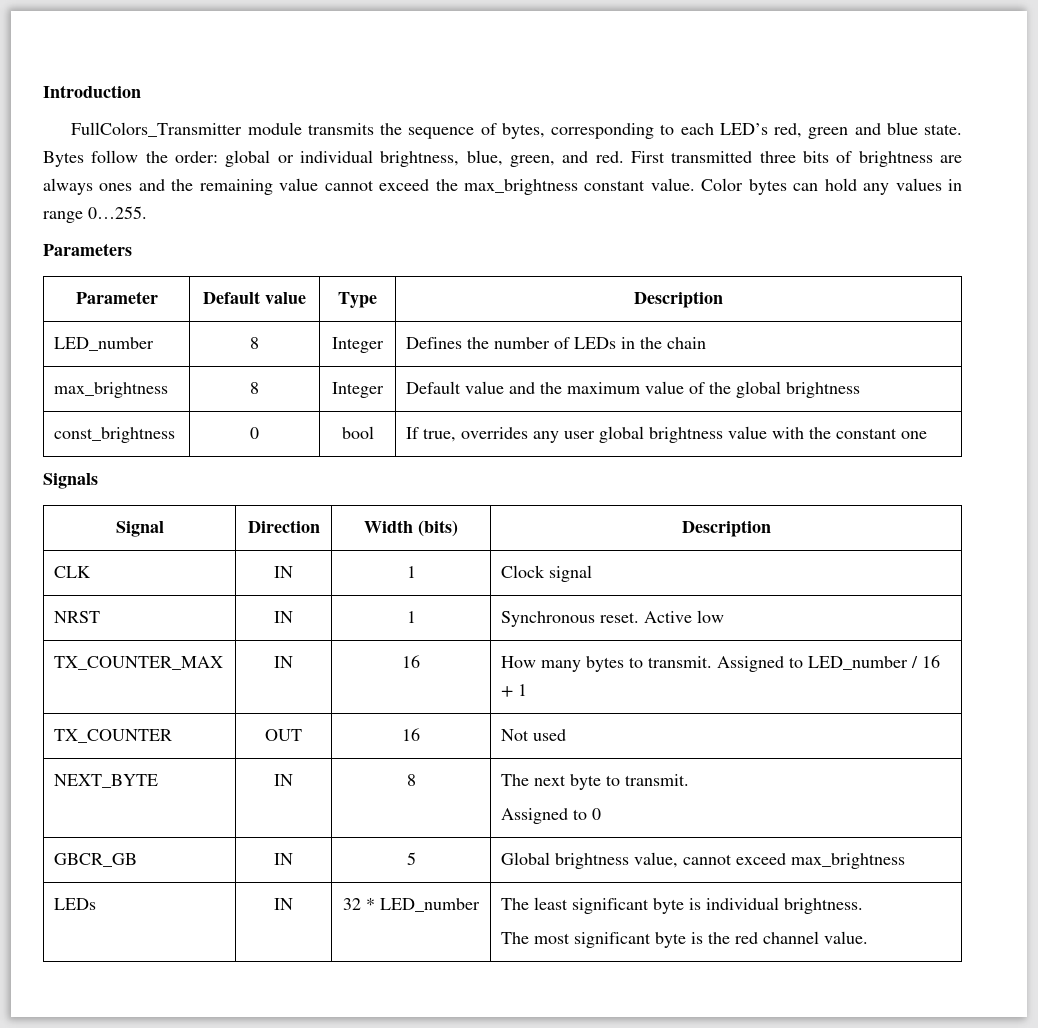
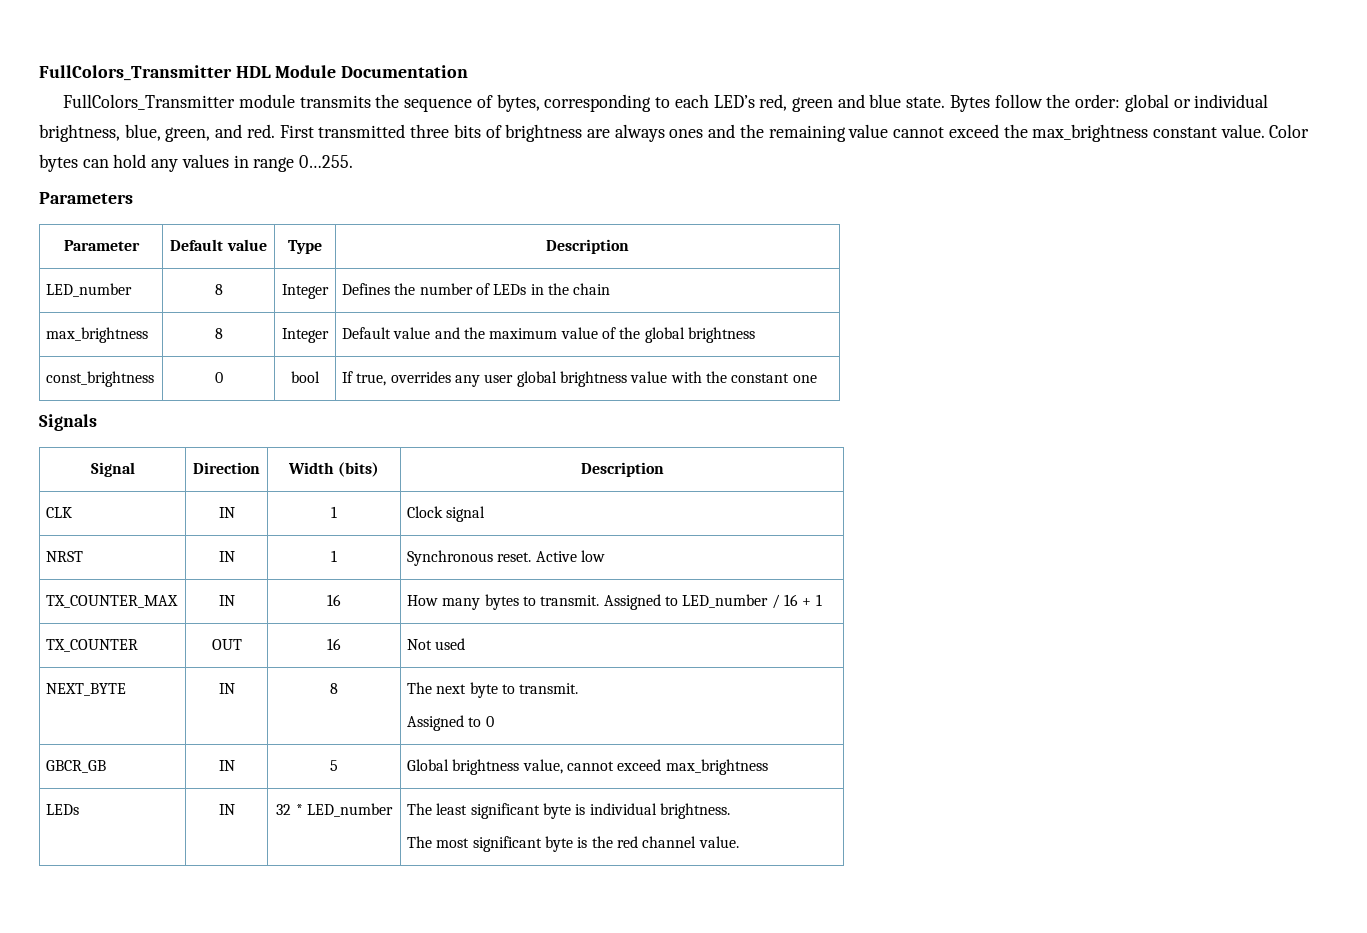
- Introduction
+ FullColors_Transmitter HDL Module Documentation

